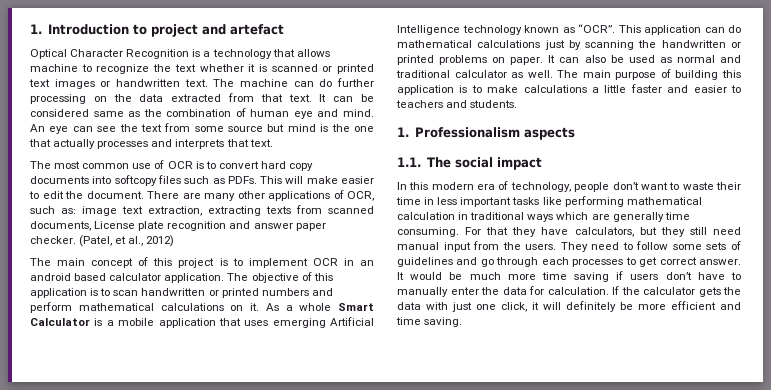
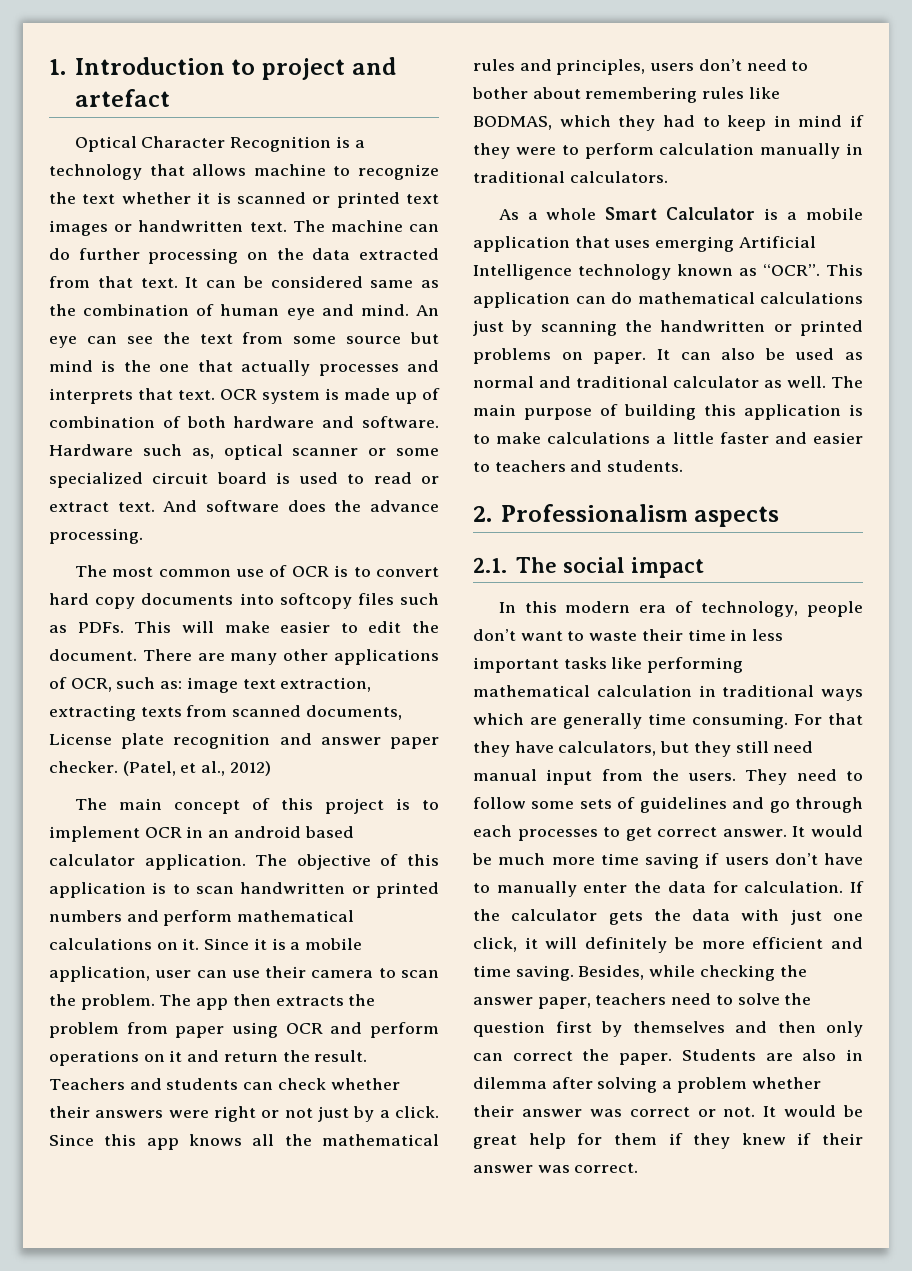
+ OCR system is made up of combination of both hardware and software. Hardware such as, optical scanner or some specialized circuit board is used to read or extract text. And software does the advance processing.
- The objective of this application is to scan handwritten or printed numbers and perform mathematical calculations on it. As a whole Smart Calculator is a mobile application that uses emerging Artificial Intelligence technology known as “OCR”.
+ The objective of this application is to scan handwritten or printed numbers and perform mathematical calculations on it. Since it is a mobile application, user can use their camera to scan the problem. The app then extracts the problem from paper using OCR and perform operations on it and return the result. Teachers and students can check whether their answers were right or not just by a click. Since this app knows all the mathematical rules and principles, users don’t need to bother about remembering rules like BODMAS, which they had to keep in mind if they were to perform calculation manually in traditional calculators.
+ As a whole Smart Calculator is a mobile application that uses emerging Artificial Intelligence technology known as “OCR”.
- 1. Professionalism aspects
+ 2. Professionalism aspects
- 1.1. The social impact
+ 2.1. The social impact
+ Besides, while checking the answer paper, teachers need to solve the question first by themselves and then only can correct the paper. Students are also in dilemma after solving a problem whether their answer was correct or not. It would be great help for them if they knew if their answer was correct.

